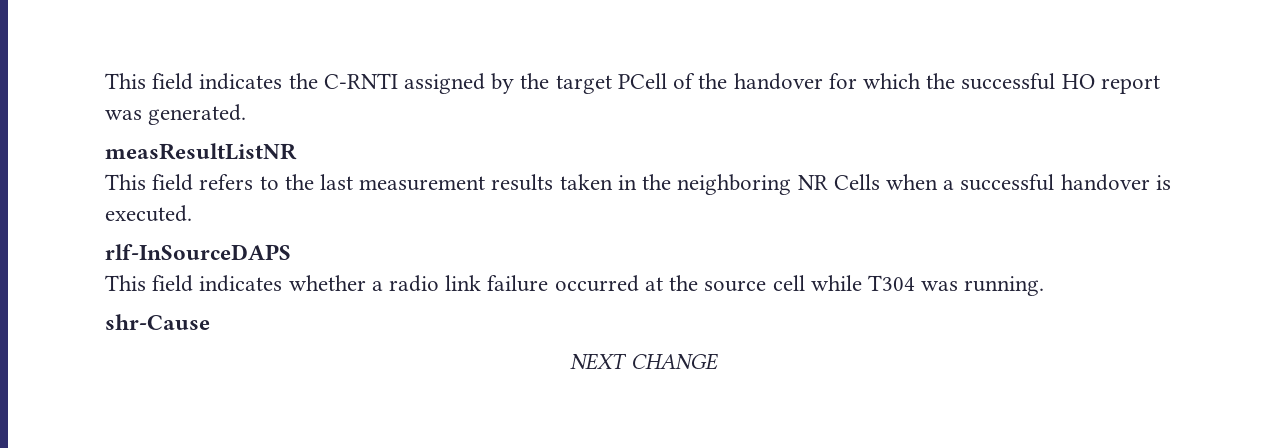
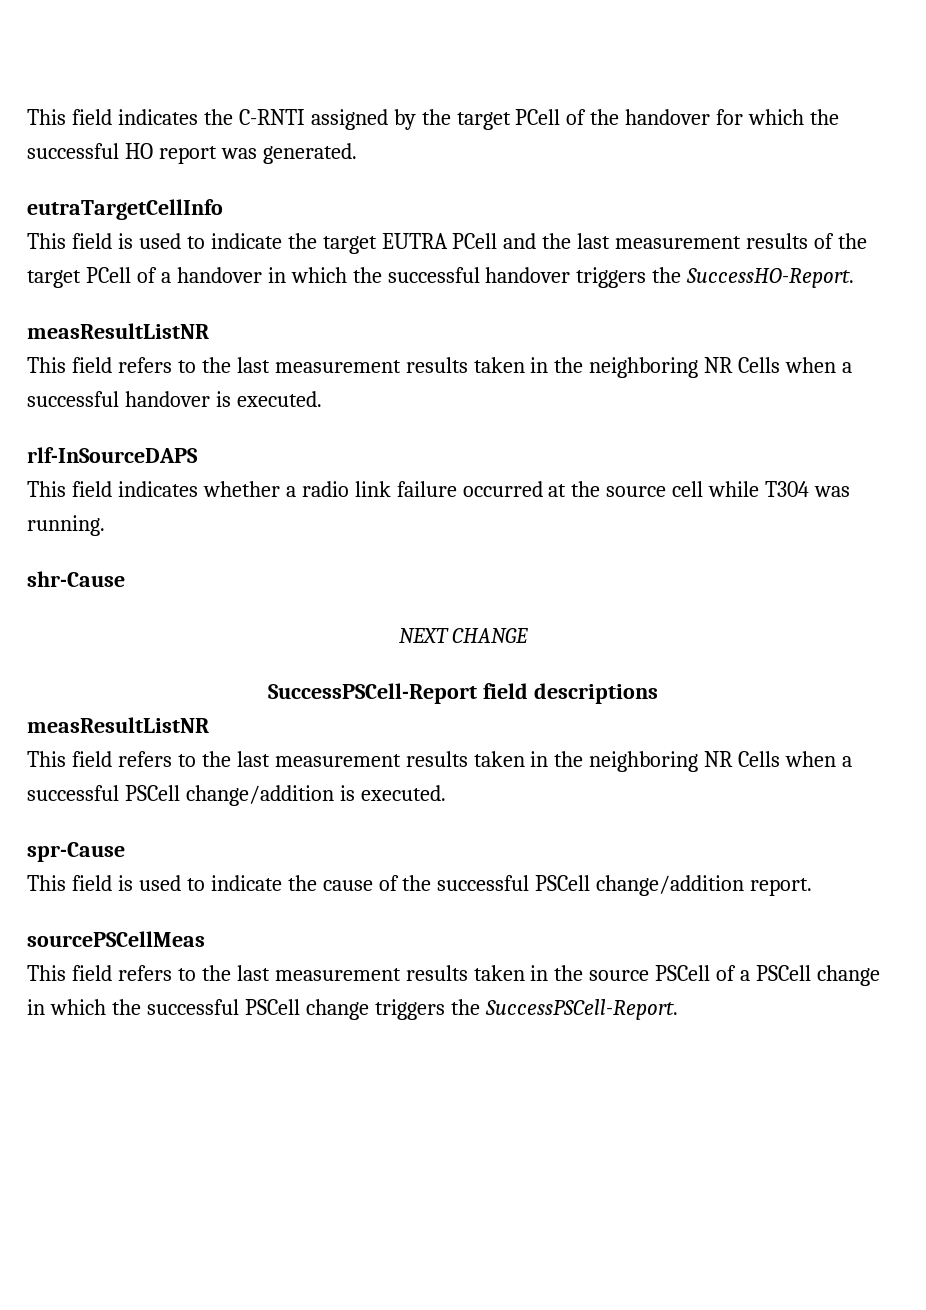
+ eutraTargetCellInfo
+ This field is used to indicate the target EUTRA PCell and the last measurement results of the target PCell of a handover in which the successful handover triggers the SuccessHO-Report.
+ SuccessPSCell-Report field descriptions
+ measResultListNR
+ This field refers to the last measurement results taken in the neighboring NR Cells when a successful PSCell change/addition is executed.
+ spr-Cause
+ This field is used to indicate the cause of the successful PSCell change/addition report.
+ sourcePSCellMeas
+ This field refers to the last measurement results taken in the source PSCell of a PSCell change in which the successful PSCell change triggers the SuccessPSCell-Report.

